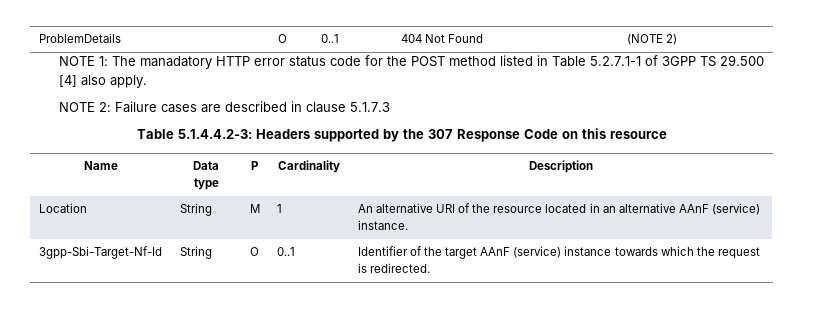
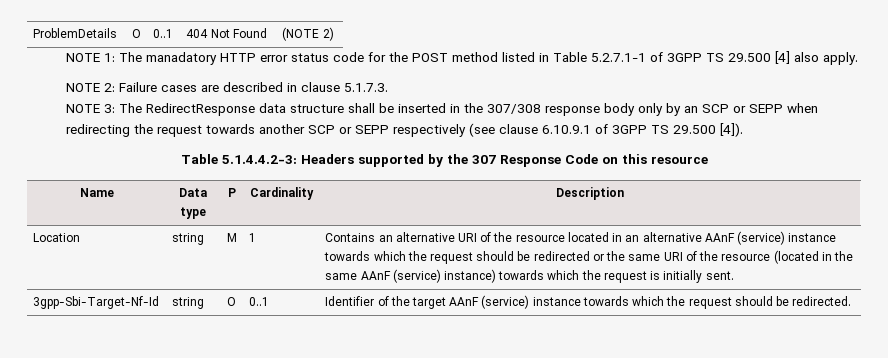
- NOTE 2: Failure cases are described in clause 5.1.7.3
+ NOTE 2: Failure cases are described in clause 5.1.7.3.
+ NOTE 3: The RedirectResponse data structure shall be inserted in the 307/308 response body only by an SCP or SEPP when redirecting the request towards another SCP or SEPP respectively (see clause 6.10.9.1 of 3GPP TS 29.500 [4]).
- Location | String
+ Location | string
- An alternative URI of the resource located in an alternative AAnF (service) instance.
+ Contains an alternative URI of the resource located in an alternative AAnF (service) instance towards which the request should be redirected or the same URI of the resource (located in the same AAnF (service) instance) towards which the request is initially sent.
- 3gpp-Sbi-Target-Nf-Id | String | O | 0..1 | Identifier of the target AAnF (service) instance towards which the request is redirected.
+ 3gpp-Sbi-Target-Nf-Id | string | O | 0..1 | Identifier of the target AAnF (service) instance towards which the request should be redirected.

